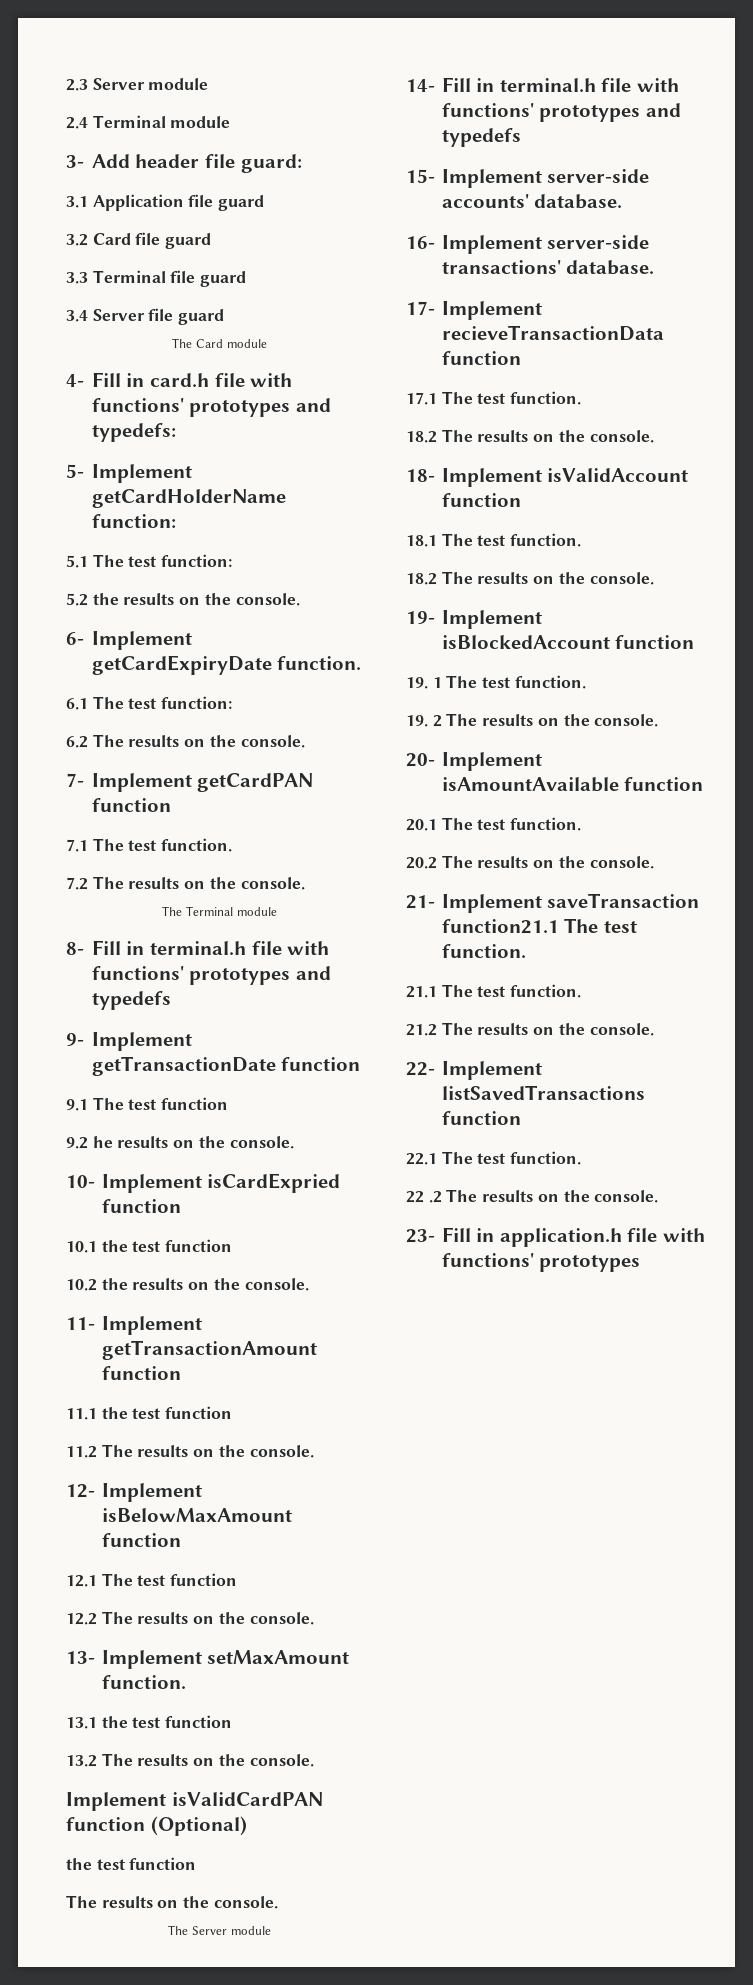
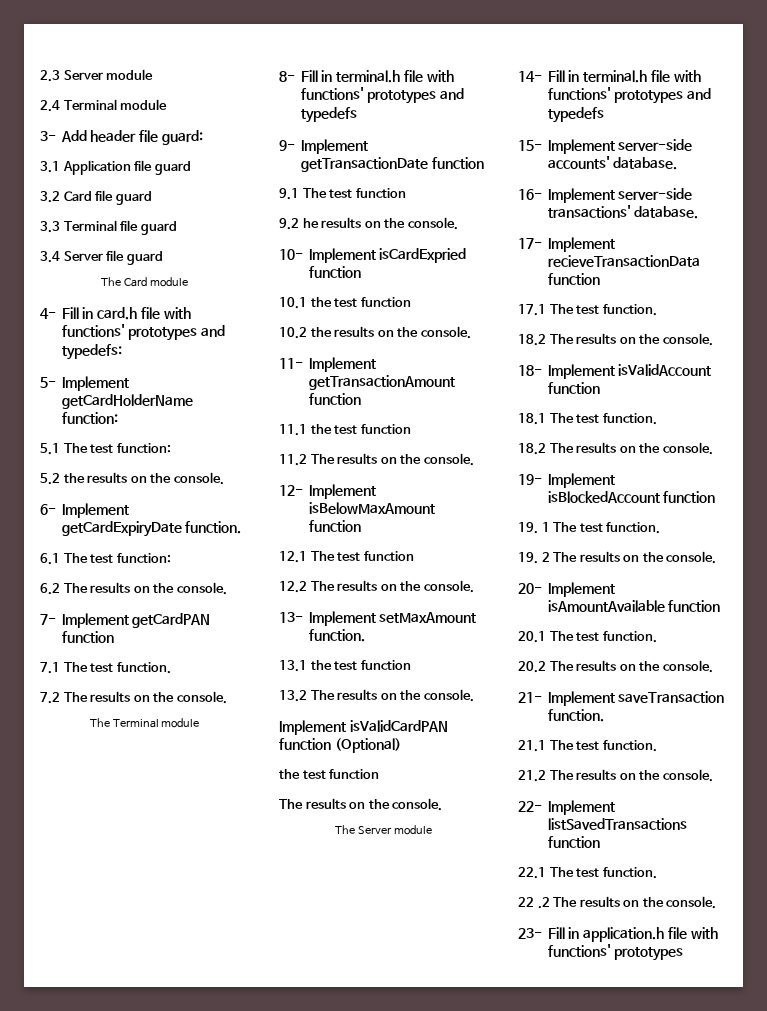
- 21- Implement saveTransaction function21.1 The test function.
+ 21- Implement saveTransaction function.

